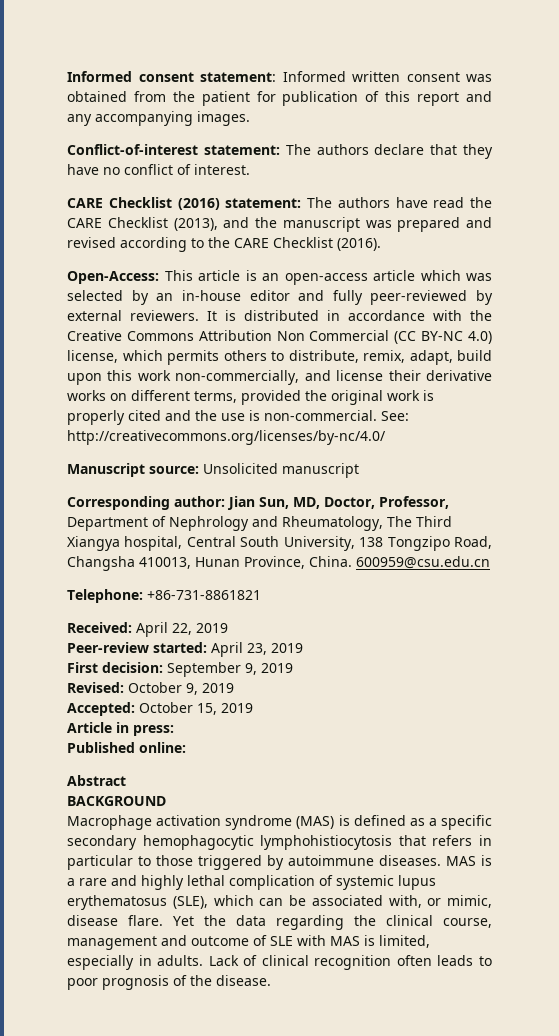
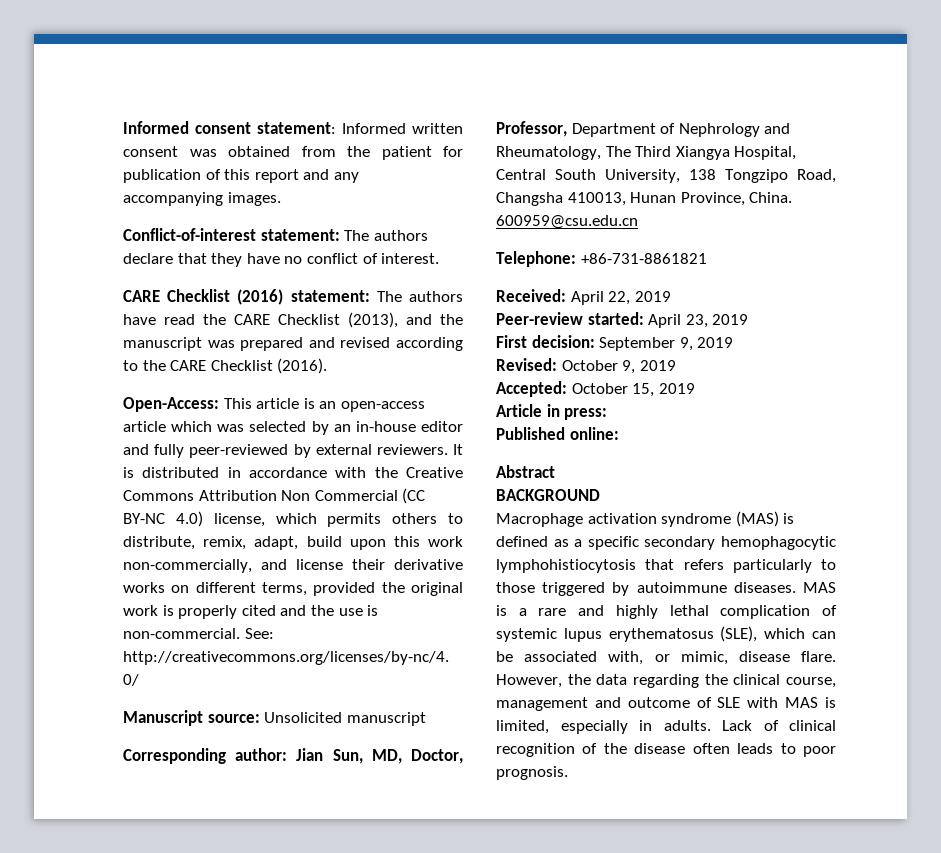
- Corresponding author: Jian Sun, MD, Doctor, Professor, Department of Nephrology and Rheumatology, The Third Xiangya hospital, Central South University, 138 Tongzipo Road, Changsha 410013, Hunan Province, China.
+ Corresponding author: Jian Sun, MD, Doctor, Professor, Department of Nephrology and Rheumatology, The Third Xiangya Hospital, Central South University, 138 Tongzipo Road, Changsha 410013, Hunan Province, China.
- Macrophage activation syndrome (MAS) is defined as a specific secondary hemophagocytic lymphohistiocytosis that refers in particular to those triggered by autoimmune diseases.
+ Macrophage activation syndrome (MAS) is defined as a specific secondary hemophagocytic lymphohistiocytosis that refers particularly to those triggered by autoimmune diseases.
- Yet the data regarding the clinical course, management and outcome of SLE with MAS is limited, especially in adults.
+ However, the data regarding the clinical course, management and outcome of SLE with MAS is limited, especially in adults.
- Lack of clinical recognition often leads to poor prognosis of the disease.
+ Lack of clinical recognition of the disease often leads to poor prognosis.

